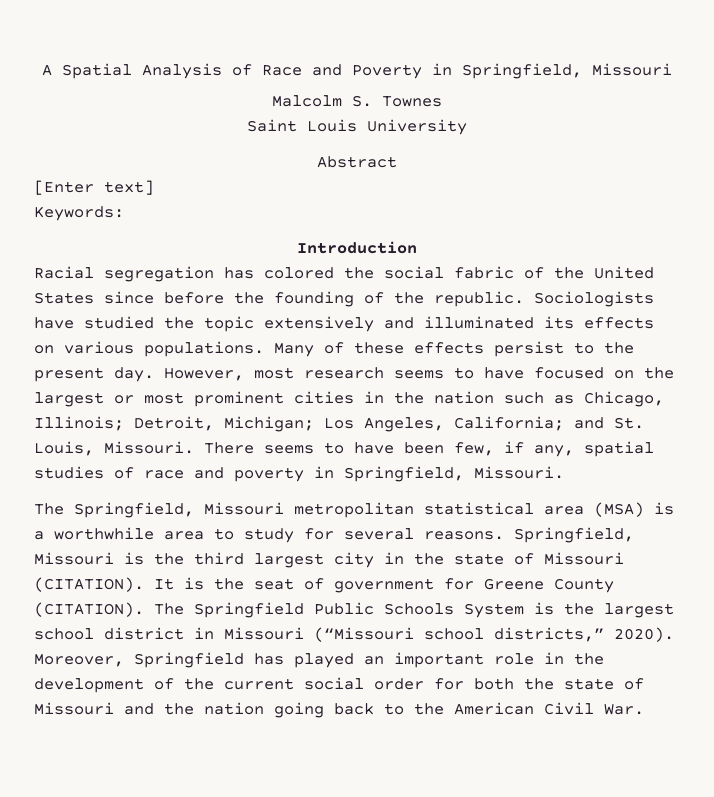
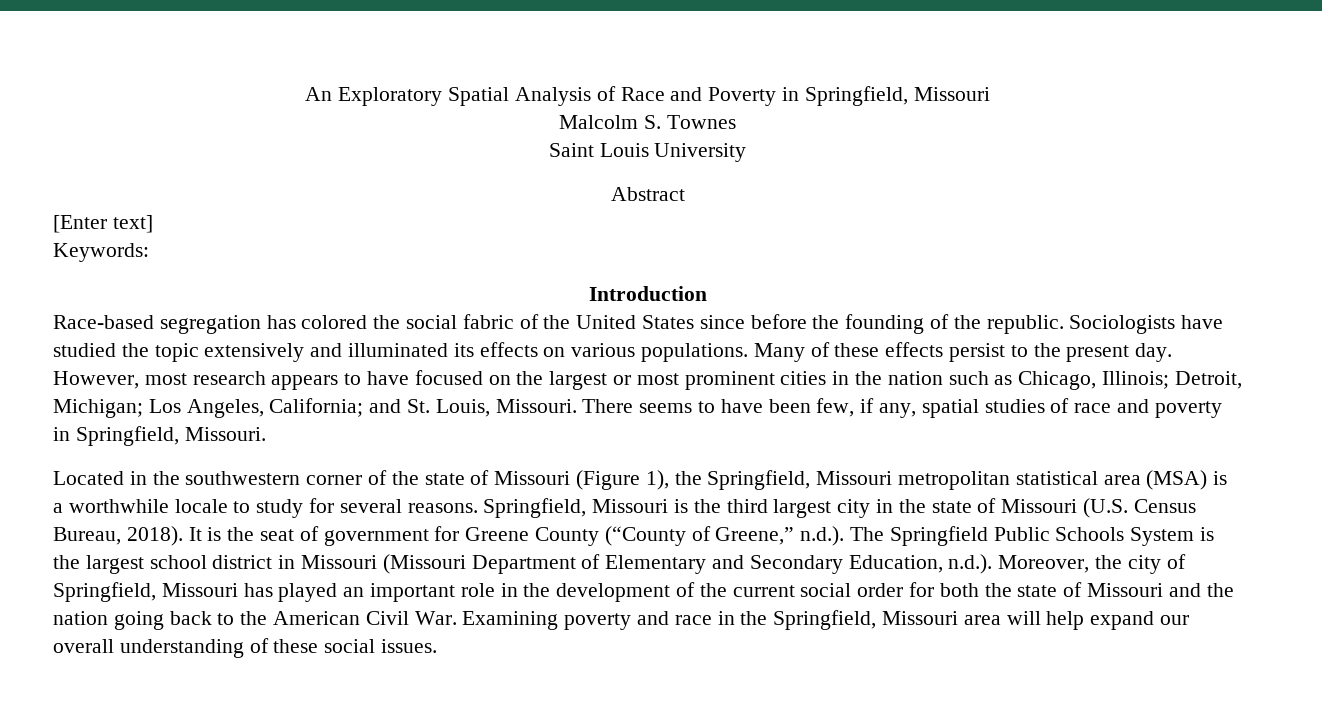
- A Spatial Analysis of Race and Poverty in Springfield, Missouri
+ An Exploratory Spatial Analysis of Race and Poverty in Springfield, Missouri
- Racial segregation has colored the social fabric of the United States since before the founding of the republic.
+ Race-based segregation has colored the social fabric of the United States since before the founding of the republic.
- However, most research seems to have focused on the largest or most prominent cities in the nation such as Chicago, Illinois; Detroit, Michigan; Los Angeles, California; and St. Louis, Missouri.
+ However, most research appears to have focused on the largest or most prominent cities in the nation such as Chicago, Illinois; Detroit, Michigan; Los Angeles, California; and St. Louis, Missouri.
- The Springfield, Missouri metropolitan statistical area (MSA) is a worthwhile area to study for several reasons.
+ Located in the southwestern corner of the state of Missouri (Figure 1), the Springfield, Missouri metropolitan statistical area (MSA) is a worthwhile locale to study for several reasons.
- Springfield, Missouri is the third largest city in the state of Missouri (CITATION).
+ Springfield, Missouri is the third largest city in the state of Missouri (U.S. Census Bureau, 2018).
- It is the seat of government for Greene County (CITATION). The Springfield Public Schools System is the largest school district in Missouri (“Missouri school districts,” 2020). Moreover, Springfield has played an important role in the development of the current social order for both the state of Missouri and the nation going back to the American Civil War.
+ It is the seat of government for Greene County (“County of Greene,” n.d.). The Springfield Public Schools System is the largest school district in Missouri (Missouri Department of Elementary and Secondary Education, n.d.). Moreover, the city of Springfield, Missouri has played an important role in the development of the current social order for both the state of Missouri and the nation going back to the American Civil War. Examining poverty and race in the Springfield, Missouri area will help expand our overall understanding of these social issues.

